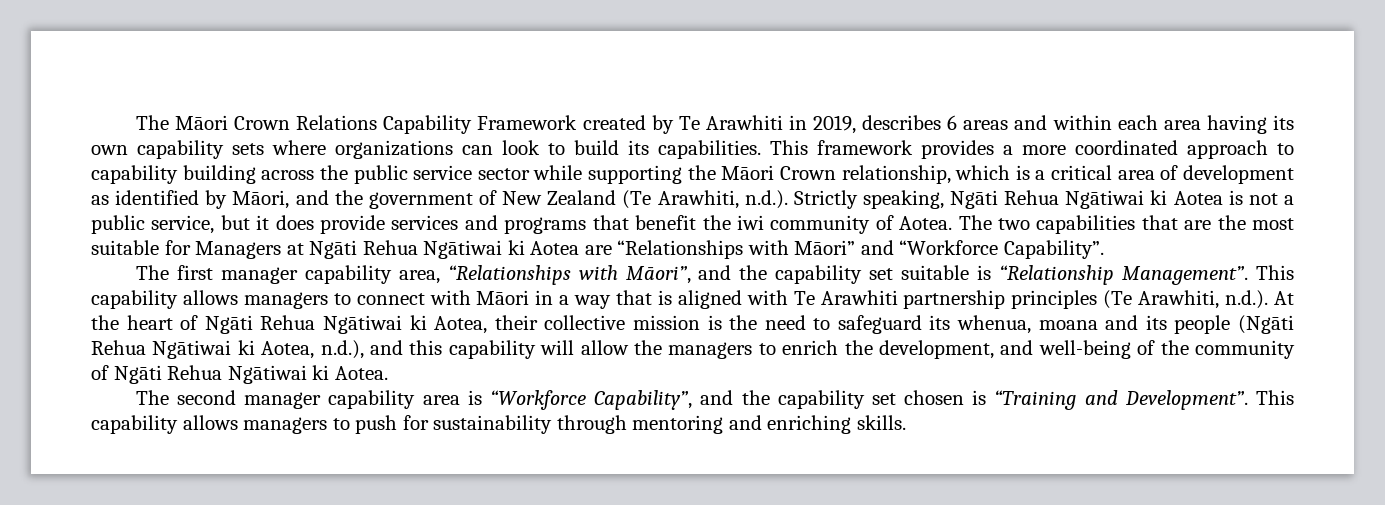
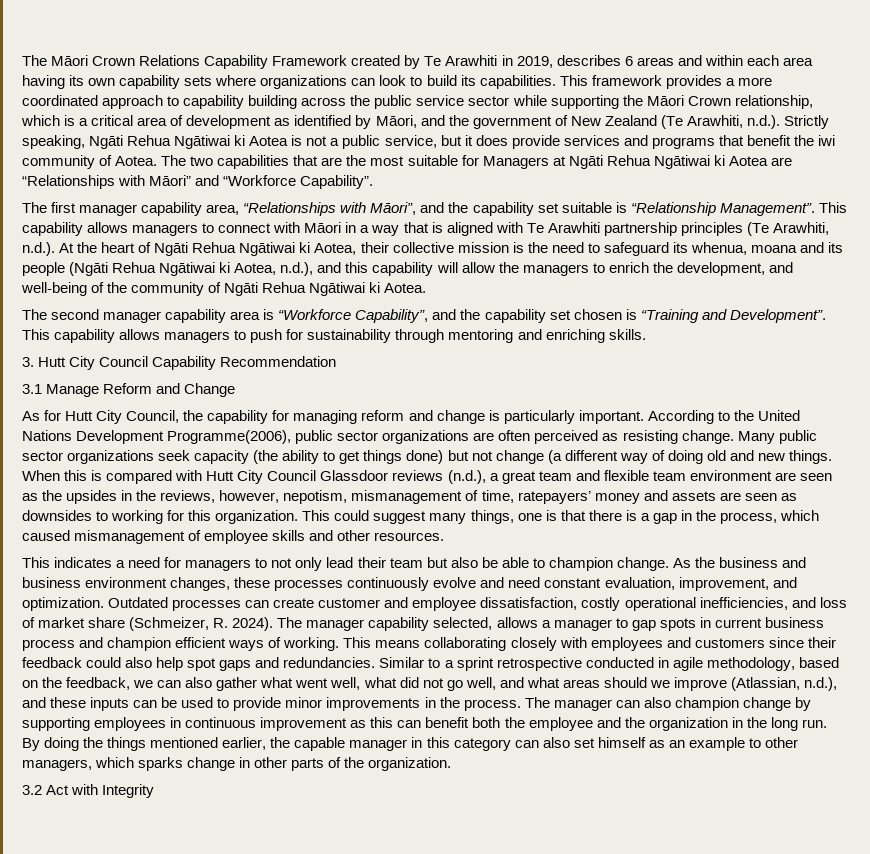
+ 3. Hutt City Council Capability Recommendation
+ 3.1 Manage Reform and Change
+ As for Hutt City Council, the capability for managing reform and change is particularly important. According to the United Nations Development Programme(2006), public sector organizations are often perceived as resisting change. Many public sector organizations seek capacity (the ability to get things done) but not change (a different way of doing old and new things. When this is compared with Hutt City Council Glassdoor reviews (n.d.), a great team and flexible team environment are seen as the upsides in the reviews, however, nepotism, mismanagement of time, ratepayers’ money and assets are seen as downsides to working for this organization. This could suggest many things, one is that there is a gap in the process, which caused mismanagement of employee skills and other resources.
+ This indicates a need for managers to not only lead their team but also be able to champion change. As the business and business environment changes, these processes continuously evolve and need constant evaluation, improvement, and optimization. Outdated processes can create customer and employee dissatisfaction, costly operational inefficiencies, and loss of market share (Schmeizer, R. 2024). The manager capability selected, allows a manager to gap spots in current business process and champion efficient ways of working. This means collaborating closely with employees and customers since their feedback could also help spot gaps and redundancies. Similar to a sprint retrospective conducted in agile methodology, based on the feedback, we can also gather what went well, what did not go well, and what areas should we improve (Atlassian, n.d.), and these inputs can be used to provide minor improvements in the process. The manager can also champion change by supporting employees in continuous improvement as this can benefit both the employee and the organization in the long run. By doing the things mentioned earlier, the capable manager in this category can also set himself as an example to other managers, which sparks change in other parts of the organization.
+ 3.2 Act with Integrity

